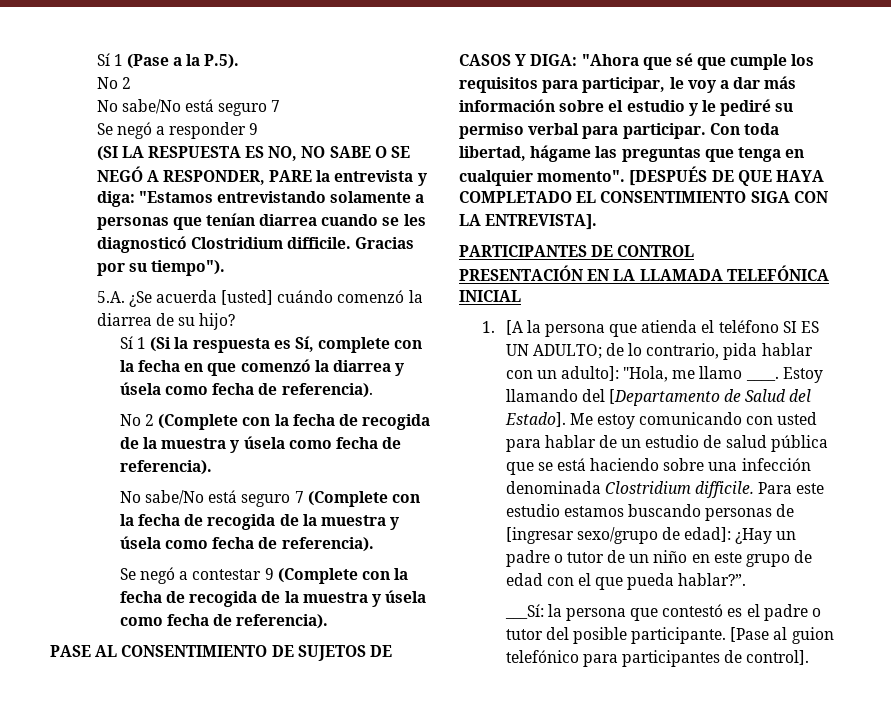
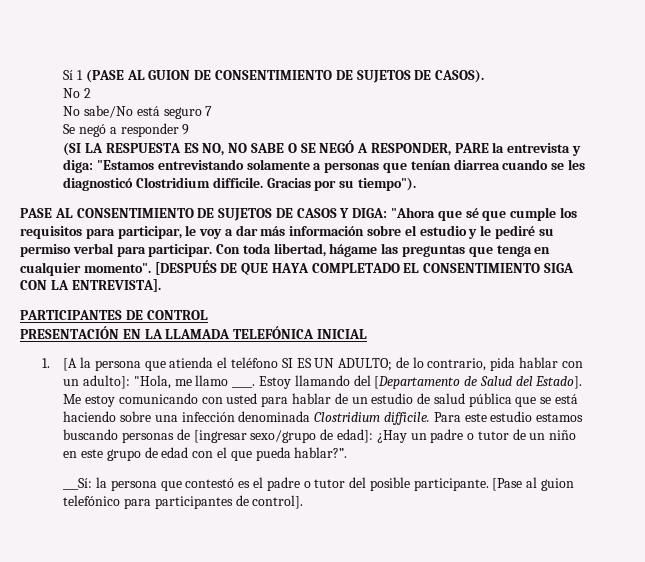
- Sí 1 (Pase a la P.5).
+ Sí 1 (PASE AL GUION DE CONSENTIMIENTO DE SUJETOS DE CASOS).
- 5.A. ¿Se acuerda [usted] cuándo comenzó la diarrea de su hijo?
- Sí 1 (Si la respuesta es Sí, complete con la fecha en que comenzó la diarrea y úsela como fecha de referencia).
- No 2 (Complete con la fecha de recogida de la muestra y úsela como fecha de referencia).
- No sabe/No está seguro 7 (Complete con la fecha de recogida de la muestra y úsela como fecha de referencia).
- Se negó a contestar 9 (Complete con la fecha de recogida de la muestra y úsela como fecha de referencia).

